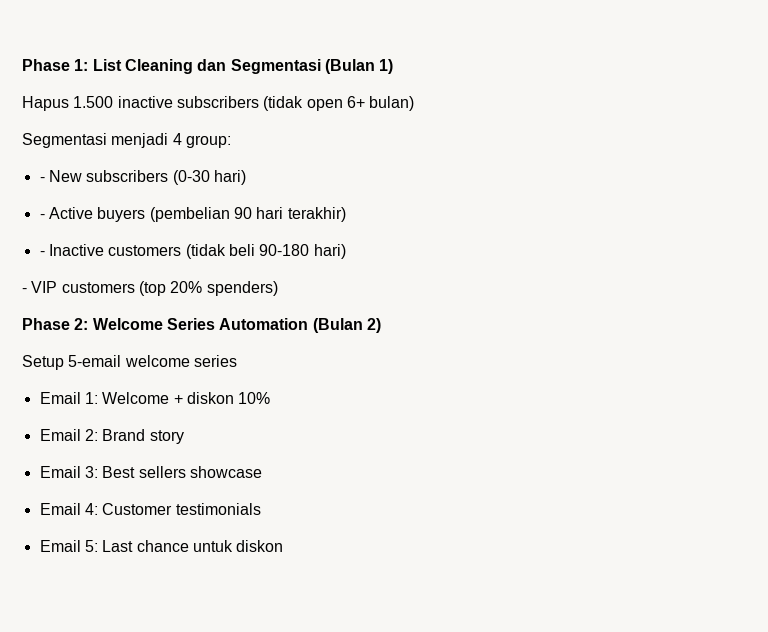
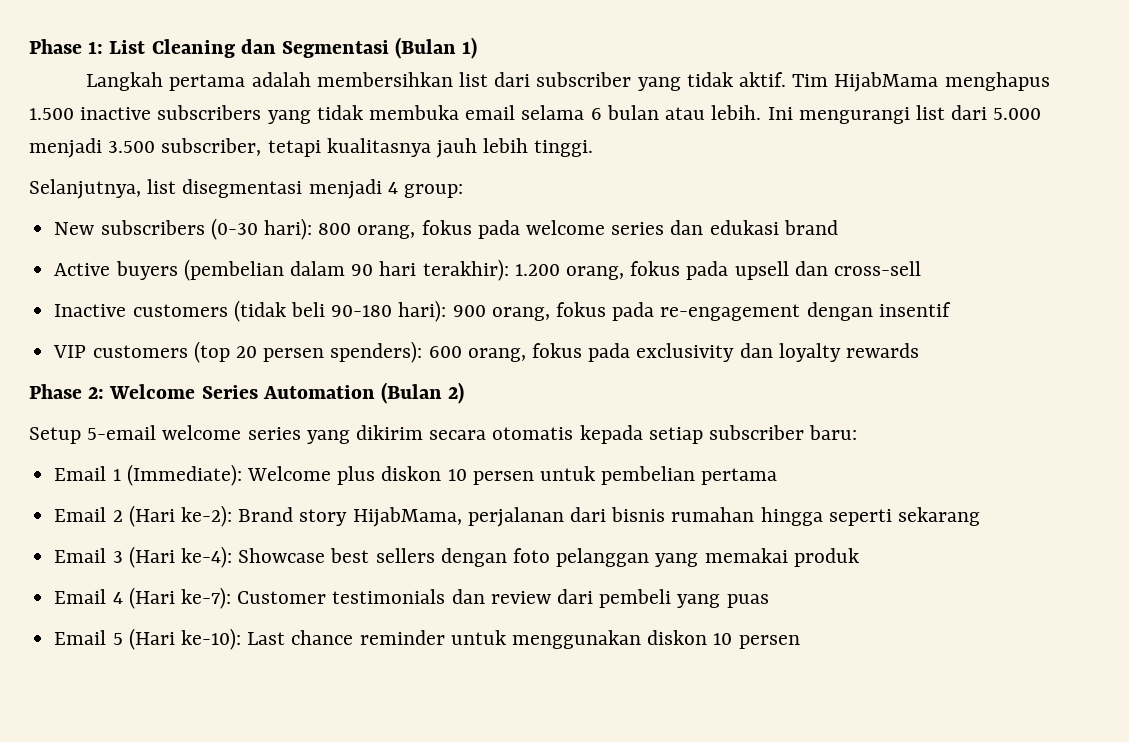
- Hapus 1.500 inactive subscribers (tidak open 6+ bulan)
- Segmentasi menjadi 4 group:
+ Langkah pertama adalah membersihkan list dari subscriber yang tidak aktif. Tim HijabMama menghapus 1.500 inactive subscribers yang tidak membuka email selama 6 bulan atau lebih. Ini mengurangi list dari 5.000 menjadi 3.500 subscriber, tetapi kualitasnya jauh lebih tinggi.
+ Selanjutnya, list disegmentasi menjadi 4 group:
- - New subscribers (0-30 hari)
- - Active buyers (pembelian 90 hari terakhir)
- - Inactive customers (tidak beli 90-180 hari)
- - VIP customers (top 20% spenders)
+ New subscribers (0-30 hari): 800 orang, fokus pada welcome series dan edukasi brand
+ Active buyers (pembelian dalam 90 hari terakhir): 1.200 orang, fokus pada upsell dan cross-sell
+ Inactive customers (tidak beli 90-180 hari): 900 orang, fokus pada re-engagement dengan insentif
+ VIP customers (top 20 persen spenders): 600 orang, fokus pada exclusivity dan loyalty rewards
- Setup 5-email welcome series
- Email 1: Welcome + diskon 10%
- Email 2: Brand story
- Email 3: Best sellers showcase
- Email 4: Customer testimonials
- Email 5: Last chance untuk diskon
+ Setup 5-email welcome series yang dikirim secara otomatis kepada setiap subscriber baru:
+ Email 1 (Immediate): Welcome plus diskon 10 persen untuk pembelian pertama
+ Email 2 (Hari ke-2): Brand story HijabMama, perjalanan dari bisnis rumahan hingga seperti sekarang
+ Email 3 (Hari ke-4): Showcase best sellers dengan foto pelanggan yang memakai produk
+ Email 4 (Hari ke-7): Customer testimonials dan review dari pembeli yang puas
+ Email 5 (Hari ke-10): Last chance reminder untuk menggunakan diskon 10 persen

